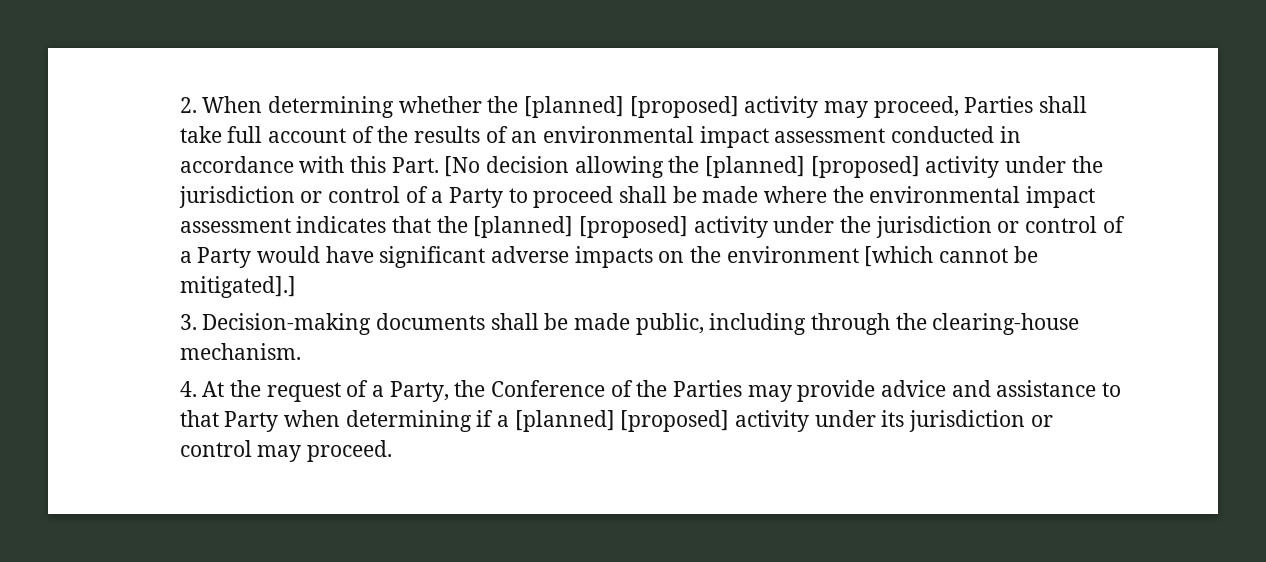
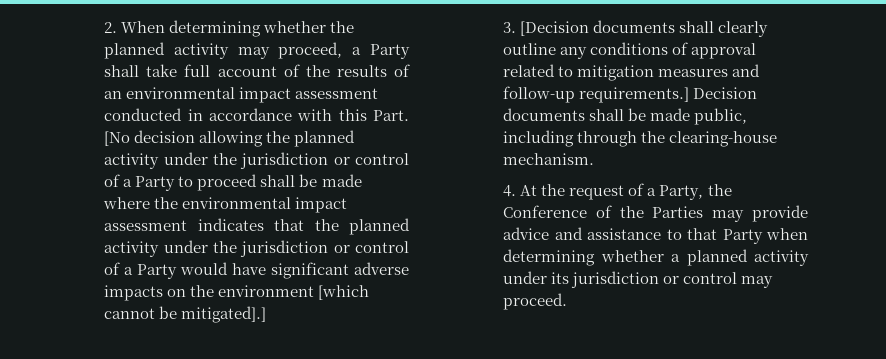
- 2. When determining whether the [planned] [proposed] activity may proceed, Parties shall take full account of the results of an environmental impact assessment conducted in accordance with this Part.
+ 2. When determining whether the planned activity may proceed, a Party shall take full account of the results of an environmental impact assessment conducted in accordance with this Part.
- [No decision allowing the [planned] [proposed] activity under the jurisdiction or control of a Party to proceed shall be made where the environmental impact assessment indicates that the [planned] [proposed] activity under the jurisdiction or control of a Party would have significant adverse impacts on the environment [which cannot be mitigated].]
+ [No decision allowing the planned activity under the jurisdiction or control of a Party to proceed shall be made where the environmental impact assessment indicates that the planned activity under the jurisdiction or control of a Party would have significant adverse impacts on the environment [which cannot be mitigated].]
- 3. Decision-making documents shall be made public, including through the clearing-house mechanism.
+ 3. [Decision documents shall clearly outline any conditions of approval related to mitigation measures and follow-up requirements.] Decision documents shall be made public, including through the clearing-house mechanism.
- 4. At the request of a Party, the Conference of the Parties may provide advice and assistance to that Party when determining if a [planned] [proposed] activity under its jurisdiction or control may proceed.
+ 4. At the request of a Party, the Conference of the Parties may provide advice and assistance to that Party when determining whether a planned activity under its jurisdiction or control may proceed.

